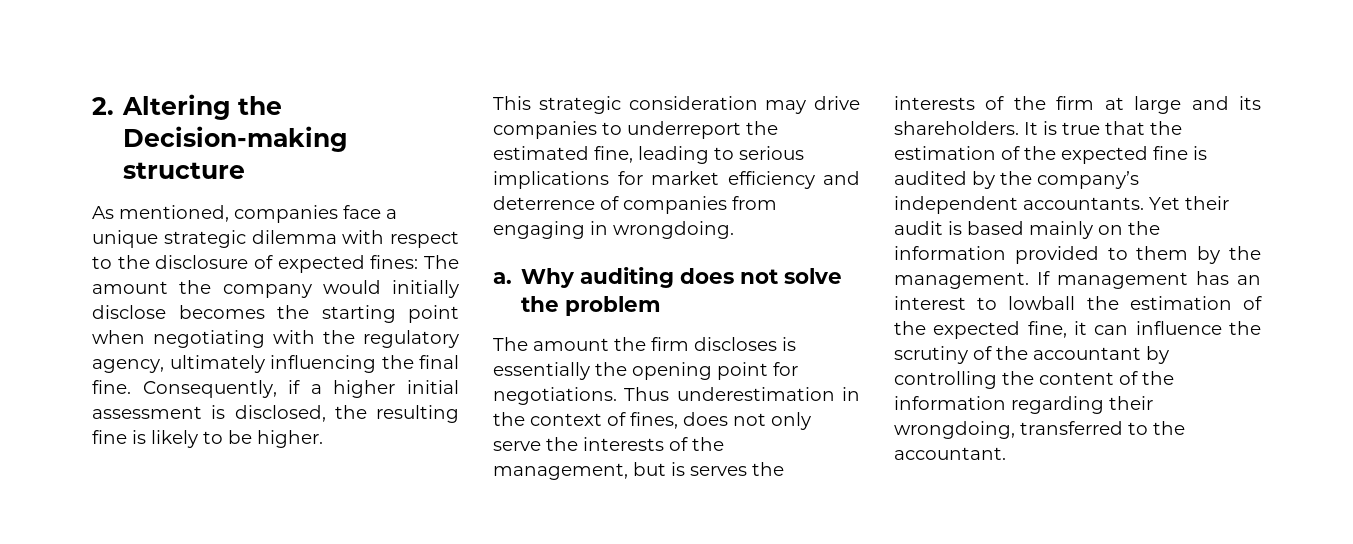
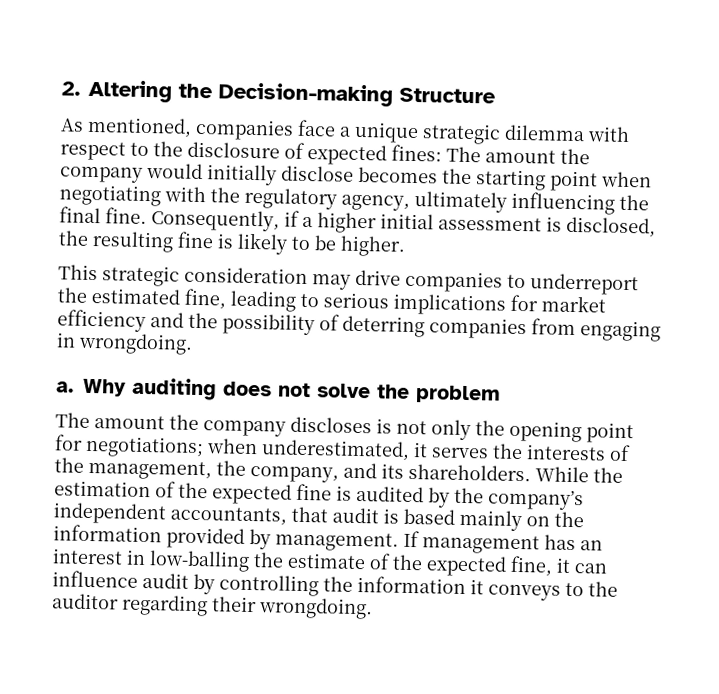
- 2. Altering the Decision-making structure
+ 2. Altering the Decision-making Structure
- This strategic consideration may drive companies to underreport the estimated fine, leading to serious implications for market efficiency and deterrence of companies from engaging in wrongdoing.
+ This strategic consideration may drive companies to underreport the estimated fine, leading to serious implications for market efficiency and the possibility of deterring companies from engaging in wrongdoing.
- The amount the firm discloses is essentially the opening point for negotiations. Thus underestimation in the context of fines, does not only serve the interests of the management, but is serves the interests of the firm at large and its shareholders. It is true that the estimation of the expected fine is audited by the company’s independent accountants. Yet their audit is based mainly on the information provided to them by the management.
+ The amount the company discloses is not only the opening point for negotiations; when underestimated, it serves the interests of the management, the company, and its shareholders. While the estimation of the expected fine is audited by the company’s independent accountants, that audit is based mainly on the information provided by management.
- If management has an interest to lowball the estimation of the expected fine, it can influence the scrutiny of the accountant by controlling the content of the information regarding their wrongdoing, transferred to the accountant.
+ If management has an interest in low-balling the estimate of the expected fine, it can influence audit by controlling the information it conveys to the auditor regarding their wrongdoing.

